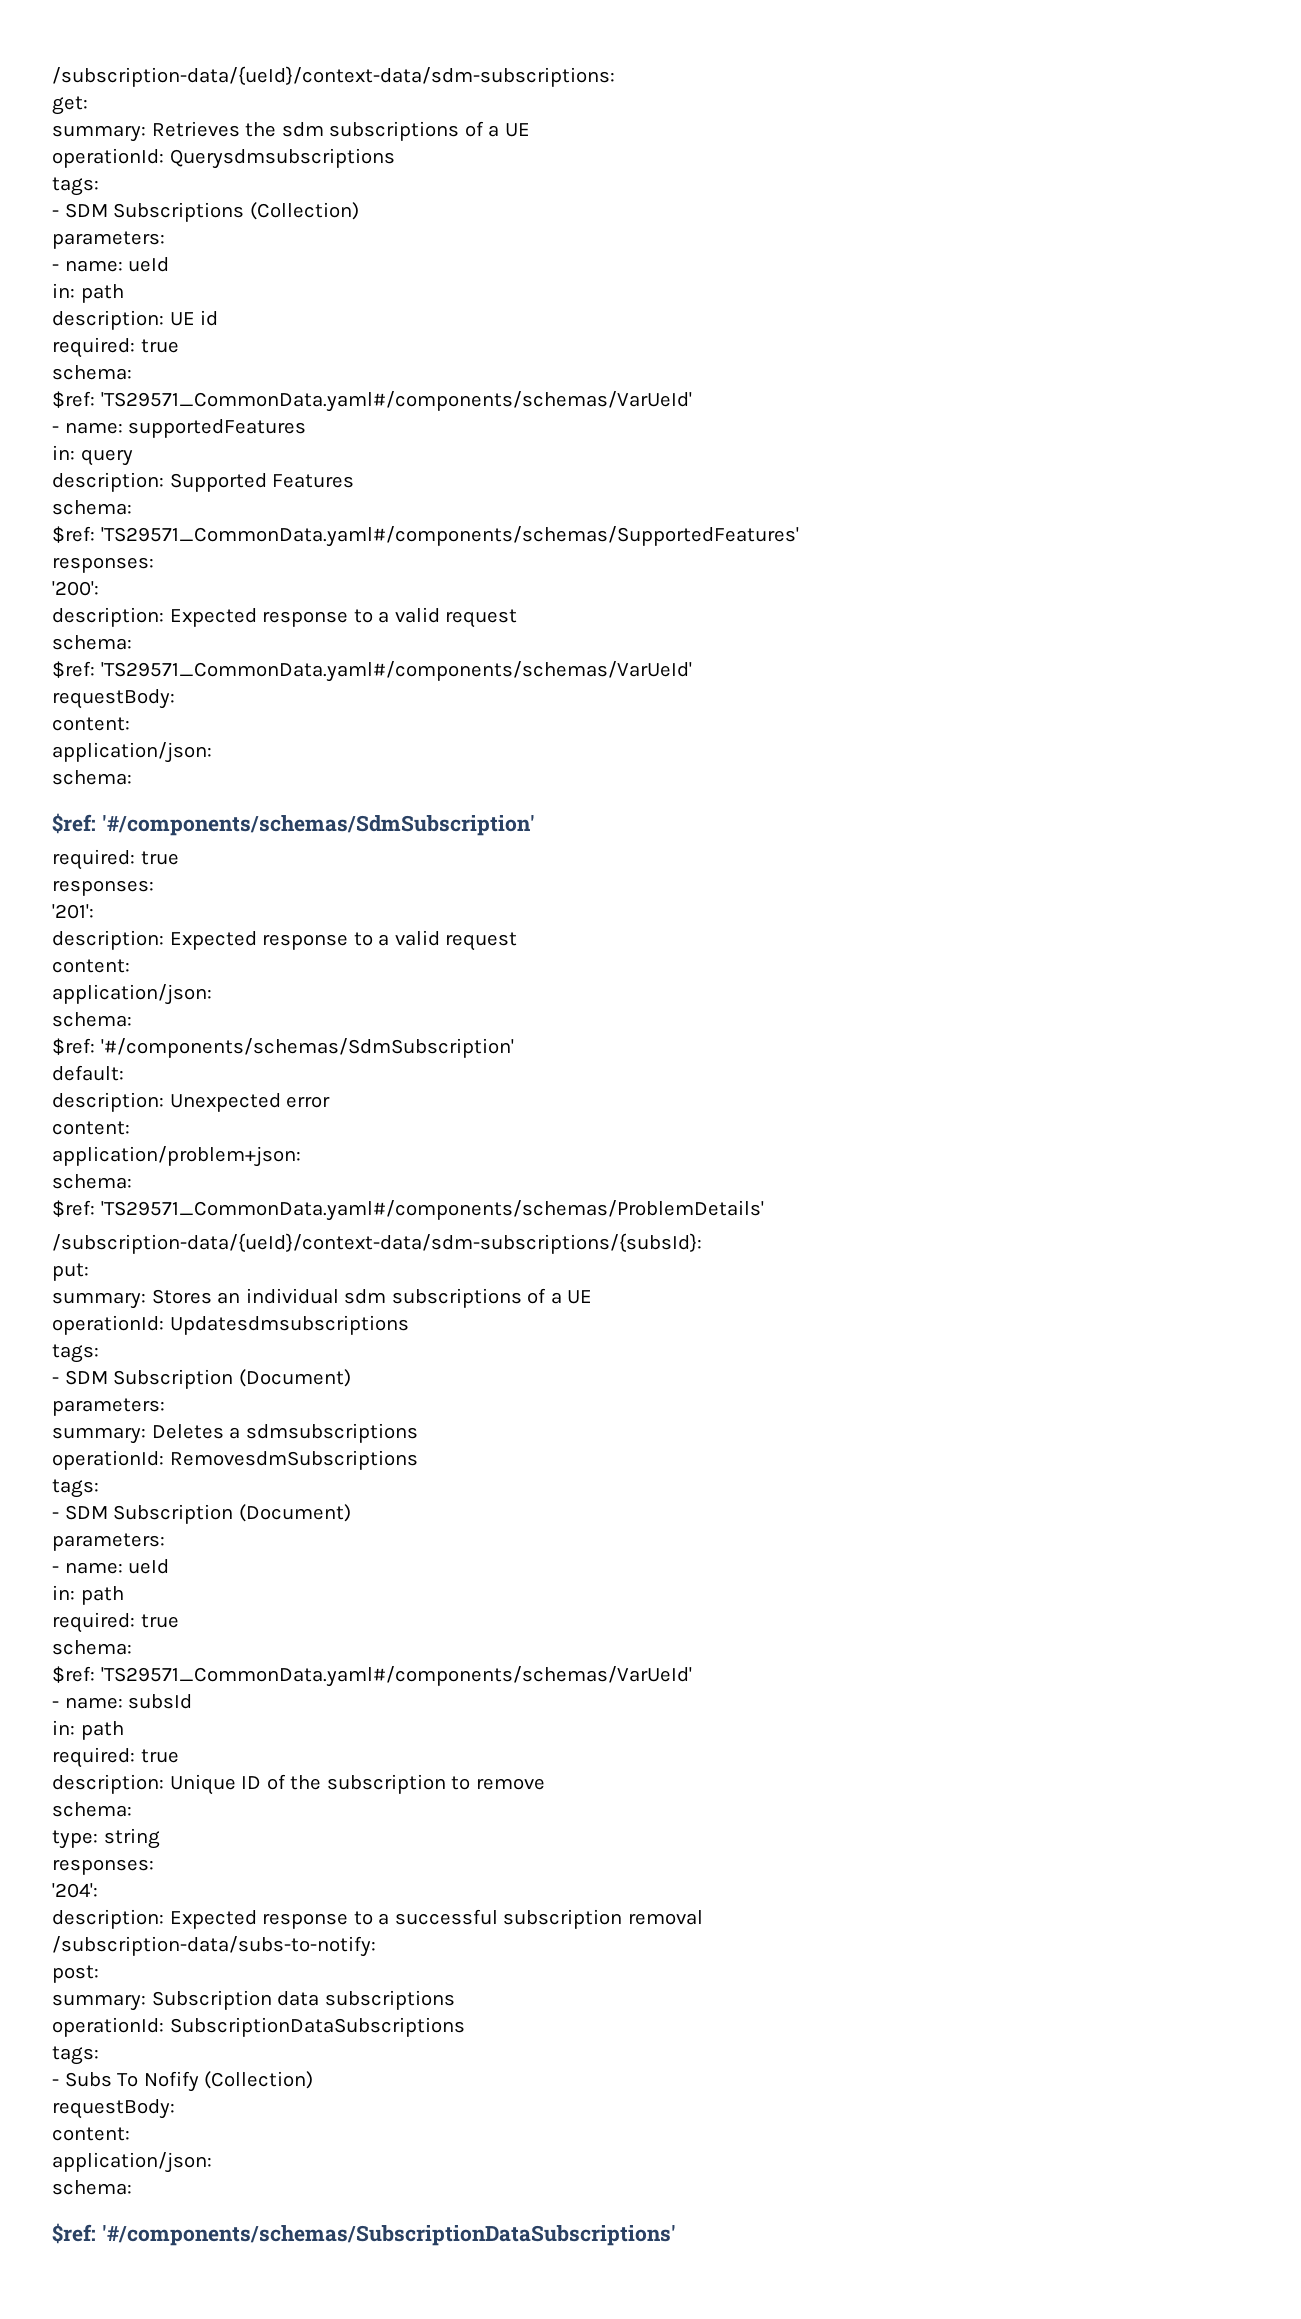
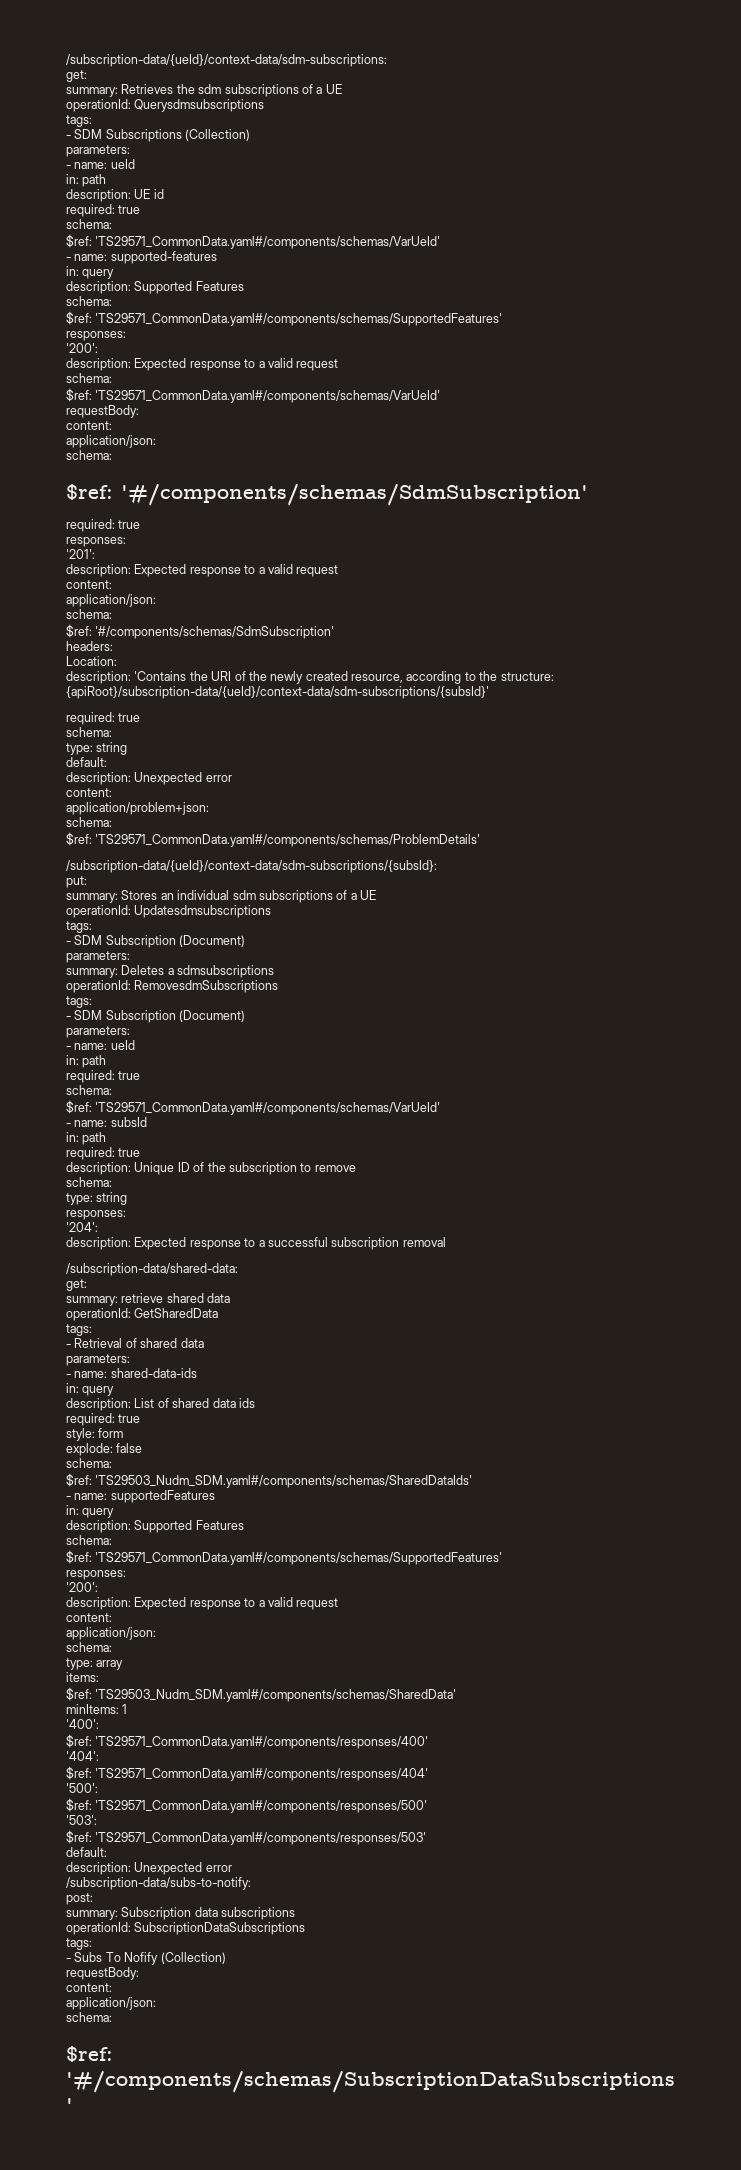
- - name: supportedFeatures
+ - name: supported-features
+ headers:
+ Location:
+ description: 'Contains the URI of the newly created resource, according to the structure: {apiRoot}/subscription-data/{ueId}/context-data/sdm-subscriptions/{subsId}'
+ required: true
+ schema:
+ type: string
+ /subscription-data/shared-data:
+ get:
+ summary: retrieve shared data
+ operationId: GetSharedData
+ tags:
+ - Retrieval of shared data
+ parameters:
+ - name: shared-data-ids
+ in: query
+ description: List of shared data ids
+ required: true
+ style: form
+ explode: false
+ schema:
+ $ref: 'TS29503_Nudm_SDM.yaml#/components/schemas/SharedDataIds'
+ - name: supportedFeatures
+ in: query
+ description: Supported Features
+ schema:
+ $ref: 'TS29571_CommonData.yaml#/components/schemas/SupportedFeatures'
+ responses:
+ '200':
+ description: Expected response to a valid request
+ content:
+ application/json:
+ schema:
+ type: array
+ items:
+ $ref: 'TS29503_Nudm_SDM.yaml#/components/schemas/SharedData'
+ minItems: 1
+ '400':
+ $ref: 'TS29571_CommonData.yaml#/components/responses/400'
+ '404':
+ $ref: 'TS29571_CommonData.yaml#/components/responses/404'
+ '500':
+ $ref: 'TS29571_CommonData.yaml#/components/responses/500'
+ '503':
+ $ref: 'TS29571_CommonData.yaml#/components/responses/503'
+ default:
+ description: Unexpected error

